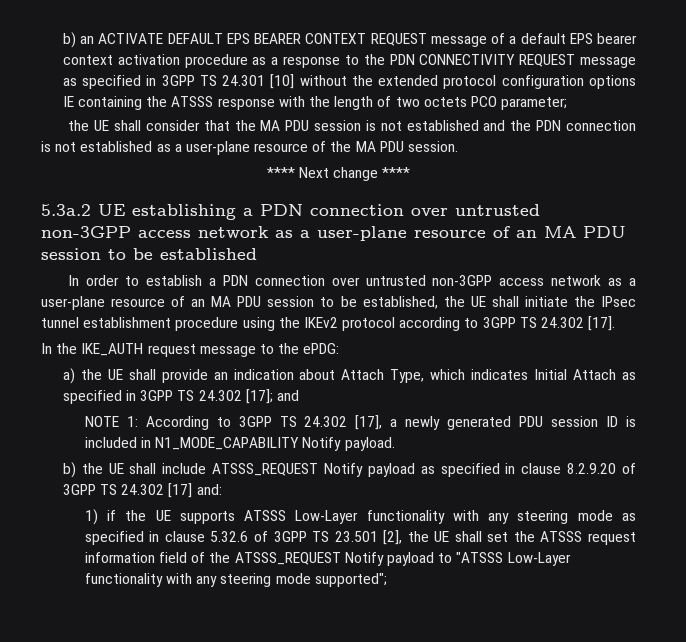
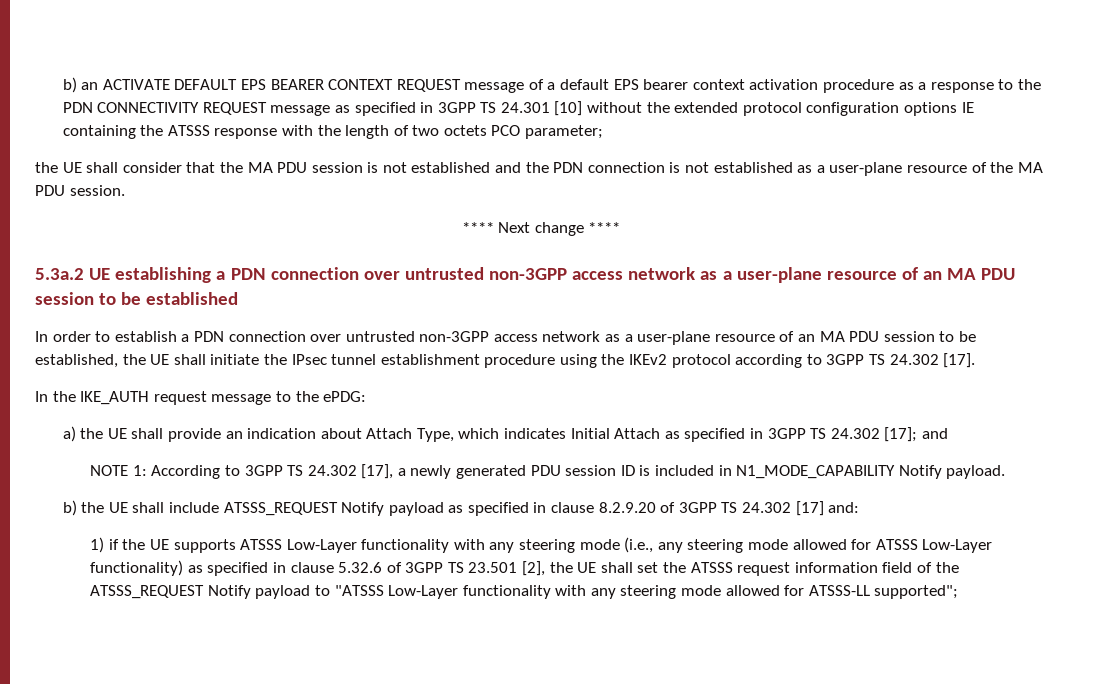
- 1) if the UE supports ATSSS Low-Layer functionality with any steering mode as specified in clause 5.32.6 of 3GPP TS 23.501 [2], the UE shall set the ATSSS request information field of the ATSSS_REQUEST Notify payload to "ATSSS Low-Layer functionality with any steering mode supported";
+ 1) if the UE supports ATSSS Low-Layer functionality with any steering mode (i.e., any steering mode allowed for ATSSS Low-Layer functionality) as specified in clause 5.32.6 of 3GPP TS 23.501 [2], the UE shall set the ATSSS request information field of the ATSSS_REQUEST Notify payload to "ATSSS Low-Layer functionality with any steering mode allowed for ATSSS-LL supported";

